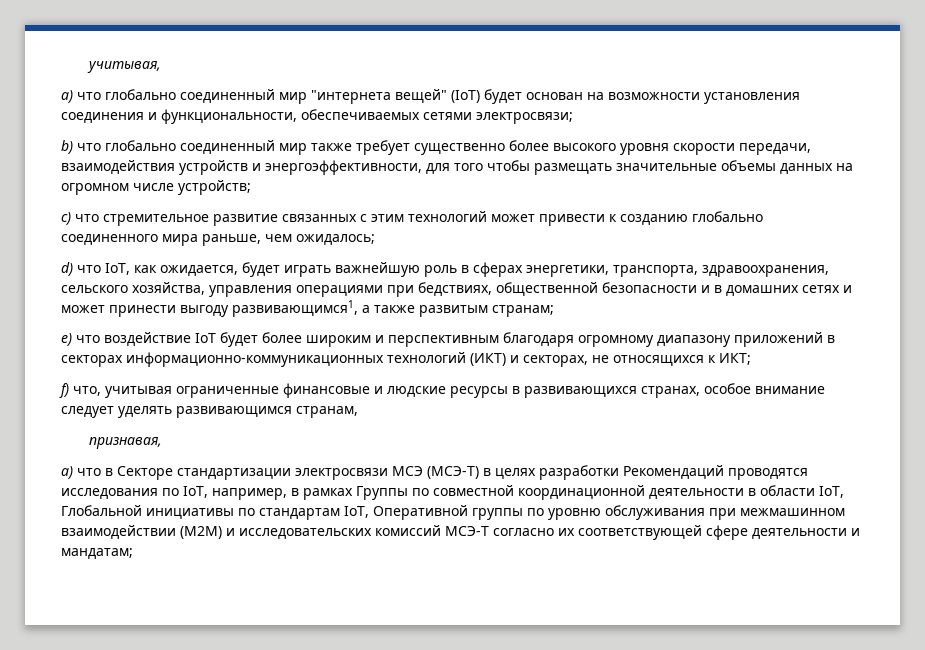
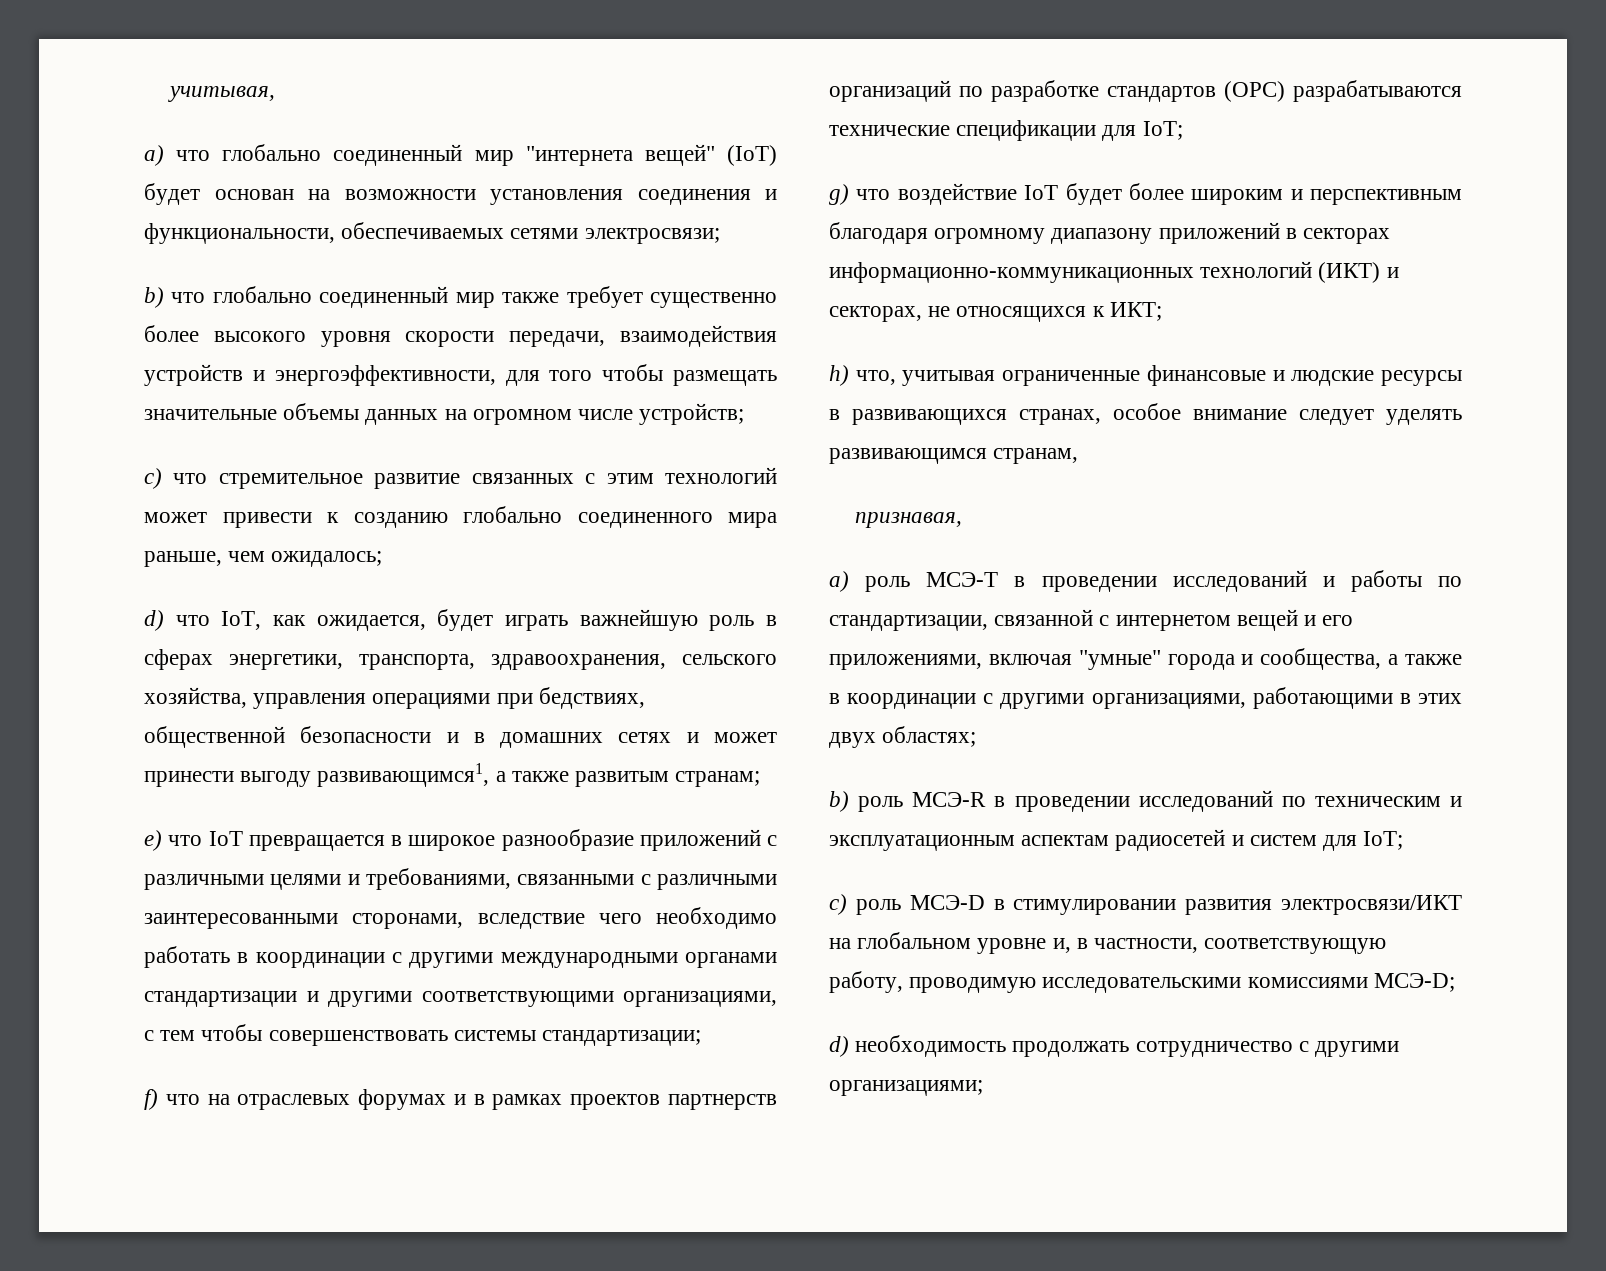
- e) что воздействие IoT будет более широким и перспективным благодаря огромному диапазону приложений в секторах информационно-коммуникационных технологий (ИКТ) и секторах, не относящихся к ИКТ;
+ e) что IoT превращается в широкое разнообразие приложений с различными целями и требованиями, связанными с различными заинтересованными сторонами, вследствие чего необходимо работать в координации с другими международными органами стандартизации и другими соответствующими организациями, с тем чтобы совершенствовать системы стандартизации;
+ f) что на отраслевых форумах и в рамках проектов партнерств организаций по разработке стандартов (ОРС) разрабатываются технические спецификации для IoT;
+ g) что воздействие IoT будет более широким и перспективным благодаря огромному диапазону приложений в секторах информационно-коммуникационных технологий (ИКТ) и секторах, не относящихся к ИКТ;
- f) что, учитывая ограниченные финансовые и людские ресурсы в развивающихся странах, особое внимание следует уделять развивающимся странам,
+ h) что, учитывая ограниченные финансовые и людские ресурсы в развивающихся странах, особое внимание следует уделять развивающимся странам,
- a) что в Секторе стандартизации электросвязи МСЭ (МСЭ-Т) в целях разработки Рекомендаций проводятся исследования по IoT, например, в рамках Группы по совместной координационной деятельности в области IoT, Глобальной инициативы по стандартам IoT, Оперативной группы по уровню обслуживания при межмашинном взаимодействии (M2M) и исследовательских комиссий МСЭ-Т согласно их соответствующей сфере деятельности и мандатам;
+ a) роль МСЭ-T в проведении исследований и работы по стандартизации, связанной с интернетом вещей и его приложениями, включая "умные" города и сообщества, а также в координации с другими организациями, работающими в этих двух областях;
+ b) роль МСЭ-R в проведении исследований по техническим и эксплуатационным аспектам радиосетей и систем для IoT;
+ c) роль МСЭ-D в стимулировании развития электросвязи/ИКТ на глобальном уровне и, в частности, соответствующую работу, проводимую исследовательскими комиссиями МСЭ-D;
+ d) необходимость продолжать сотрудничество с другими организациями;

